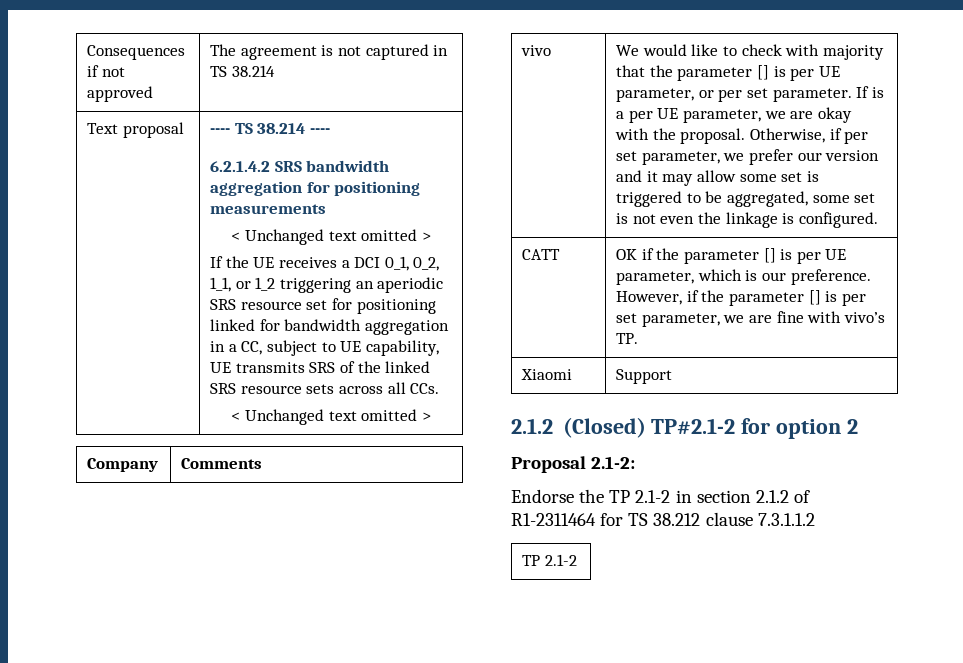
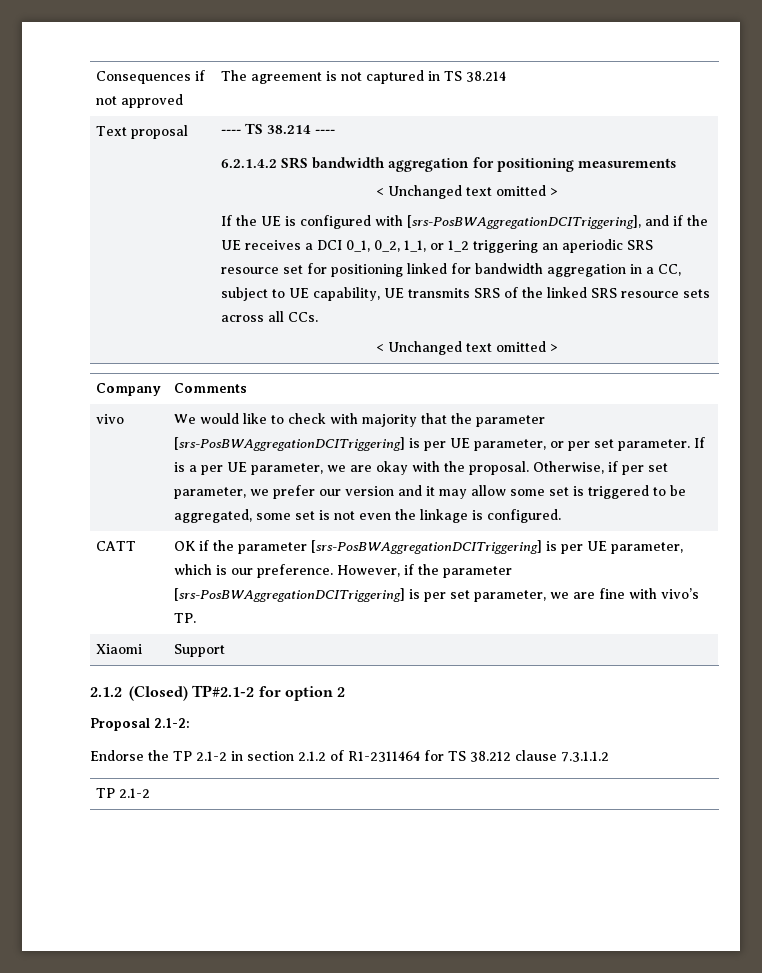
- If the UE receives a DCI 0_1, 0_2, 1_1, or 1_2 triggering an aperiodic SRS resource set for positioning linked for bandwidth aggregation in a CC, subject to UE capability, UE transmits SRS of the linked SRS resource sets across all CCs.
+ If the UE is configured with [srs-PosBWAggregationDCITriggering], and if the UE receives a DCI 0_1, 0_2, 1_1, or 1_2 triggering an aperiodic SRS resource set for positioning linked for bandwidth aggregation in a CC, subject to UE capability, UE transmits SRS of the linked SRS resource sets across all CCs.
- We would like to check with majority that the parameter [] is per UE parameter, or per set parameter.
+ We would like to check with majority that the parameter [srs-PosBWAggregationDCITriggering] is per UE parameter, or per set parameter.
- CATT | OK if the parameter [] is per UE parameter, which is our preference. However, if the parameter [] is per set parameter, we are fine with vivo’s TP.
+ CATT | OK if the parameter [srs-PosBWAggregationDCITriggering] is per UE parameter, which is our preference. However, if the parameter [srs-PosBWAggregationDCITriggering] is per set parameter, we are fine with vivo’s TP.

